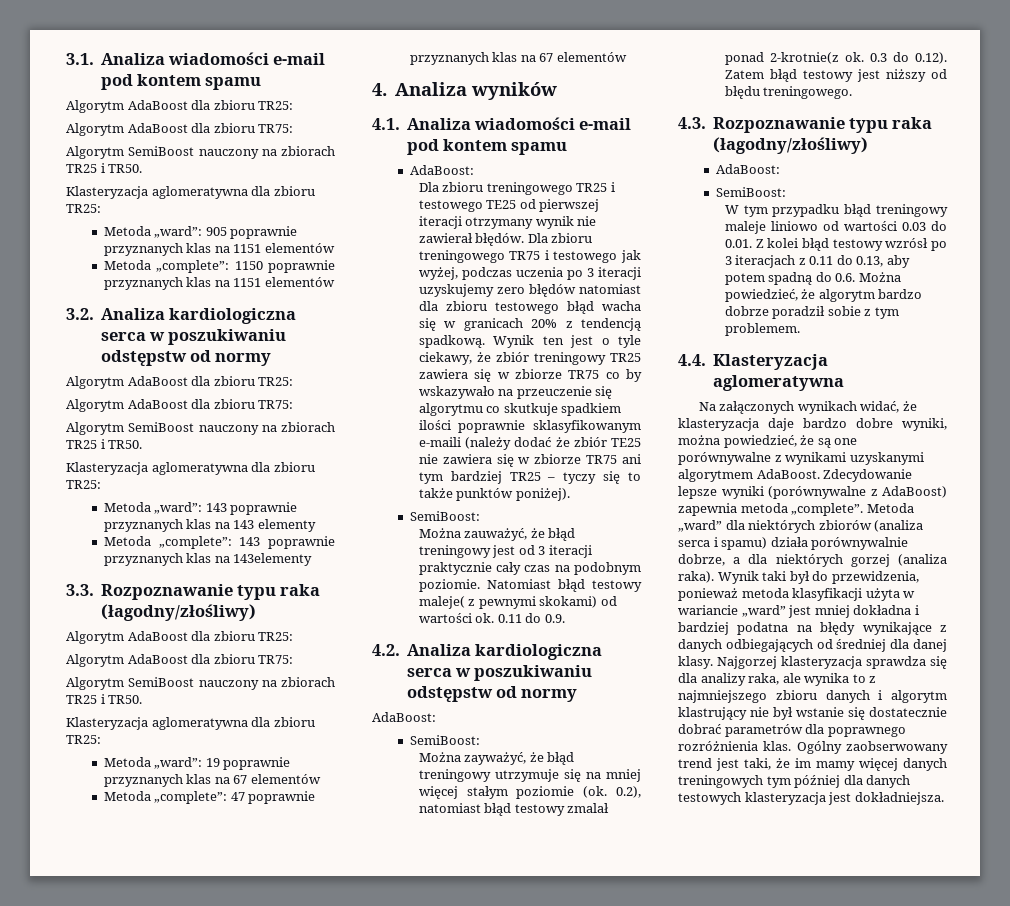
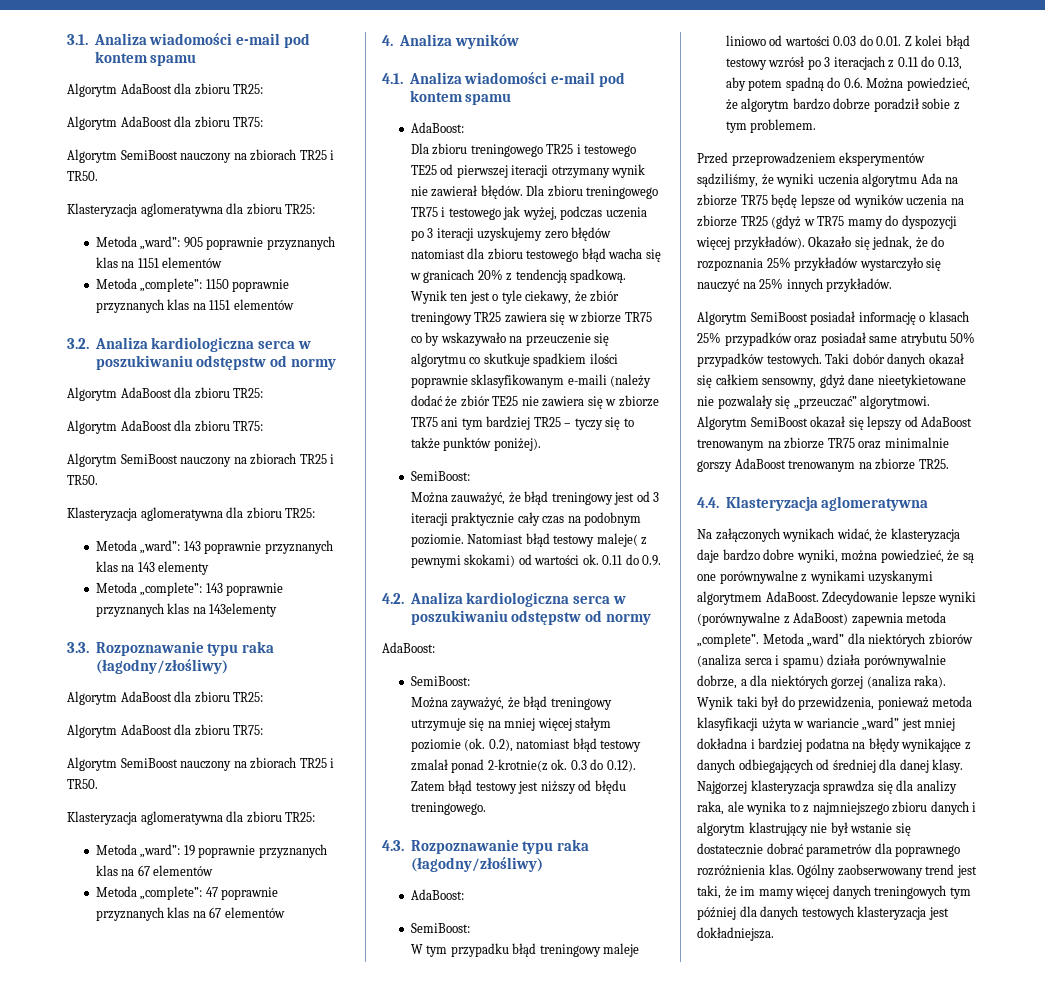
+ Przed przeprowadzeniem eksperymentów sądziliśmy, że wyniki uczenia algorytmu Ada na zbiorze TR75 będę lepsze od wyników uczenia na zbiorze TR25 (gdyż w TR75 mamy do dyspozycji więcej przykładów). Okazało się jednak, że do rozpoznania 25% przykładów wystarczyło się nauczyć na 25% innych przykładów.
+ Algorytm SemiBoost posiadał informację o klasach 25% przypadków oraz posiadał same atrybutu 50% przypadków testowych. Taki dobór danych okazał się całkiem sensowny, gdyż dane nieetykietowane nie pozwalały się „przeuczać” algorytmowi. Algorytm SemiBoost okazał się lepszy od AdaBoost trenowanym na zbiorze TR75 oraz minimalnie gorszy AdaBoost trenowanym na zbiorze TR25.

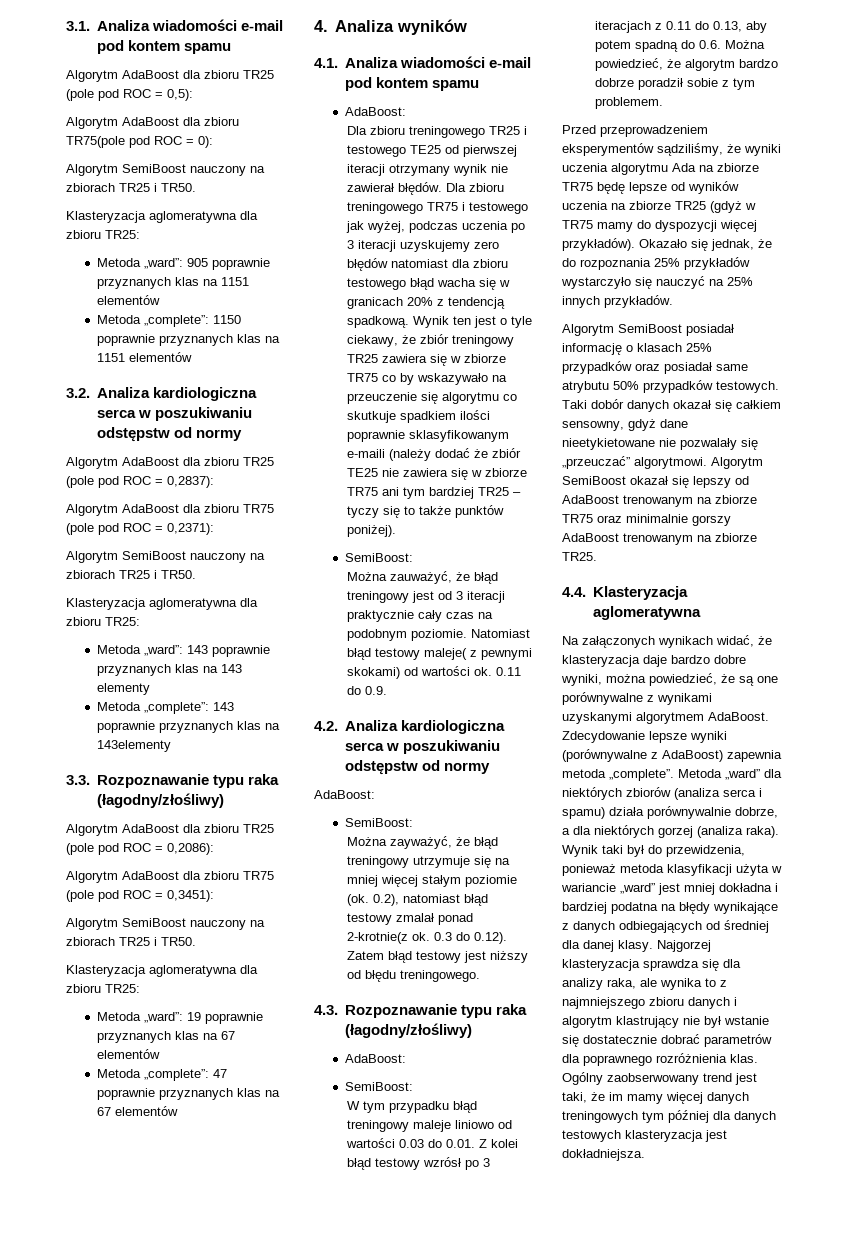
  3.1. Analiza wiadomości e-mail pod kontem spamu
- Algorytm AdaBoost dla zbioru TR25:
- Algorytm AdaBoost dla zbioru TR75:
+ Algorytm AdaBoost dla zbioru TR25 (pole pod ROC = 0,5):
+ Algorytm AdaBoost dla zbioru TR75(pole pod ROC = 0):
  3.2. Analiza kardiologiczna serca w poszukiwaniu odstępstw od normy
- Algorytm AdaBoost dla zbioru TR25:
- Algorytm AdaBoost dla zbioru TR75:
+ Algorytm AdaBoost dla zbioru TR25 (pole pod ROC = 0,2837):
+ Algorytm AdaBoost dla zbioru TR75 (pole pod ROC = 0,2371):
  3.3. Rozpoznawanie typu raka (łagodny/złośliwy)
- Algorytm AdaBoost dla zbioru TR25:
- Algorytm AdaBoost dla zbioru TR75:
+ Algorytm AdaBoost dla zbioru TR25 (pole pod ROC = 0,2086):
+ Algorytm AdaBoost dla zbioru TR75 (pole pod ROC = 0,3451):

